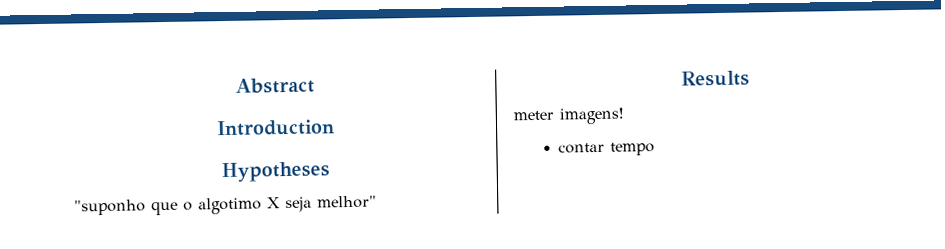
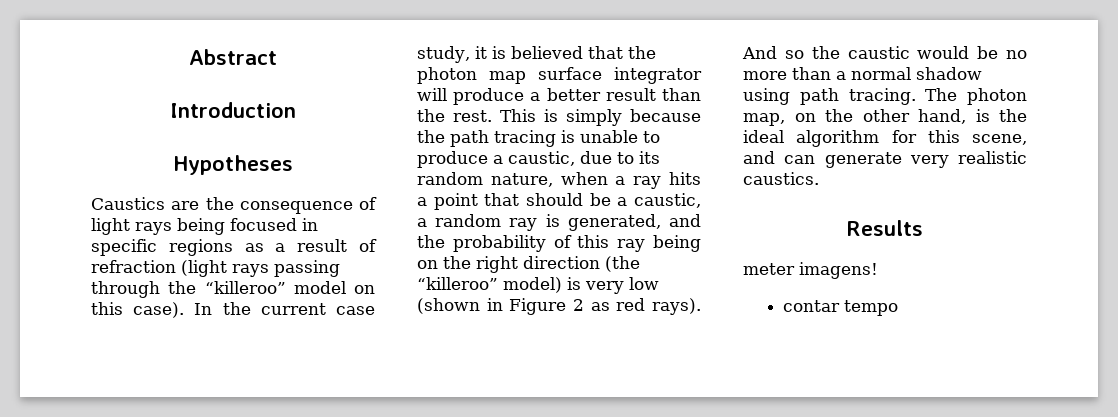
- "suponho que o algotimo X seja melhor"
+ Caustics are the consequence of light rays being focused in specific regions as a result of refraction (light rays passing through the “killeroo” model on this case). In the current case study, it is believed that the photon map surface integrator will produce a better result than the rest. This is simply because the path tracing is unable to produce a caustic, due to its random nature, when a ray hits a point that should be a caustic, a random ray is generated, and the probability of this ray being on the right direction (the “killeroo” model) is very low (shown in Figure 2 as red rays). And so the caustic would be no more than a normal shadow using path tracing. The photon map, on the other hand, is the ideal algorithm for this scene, and can generate very realistic caustics.

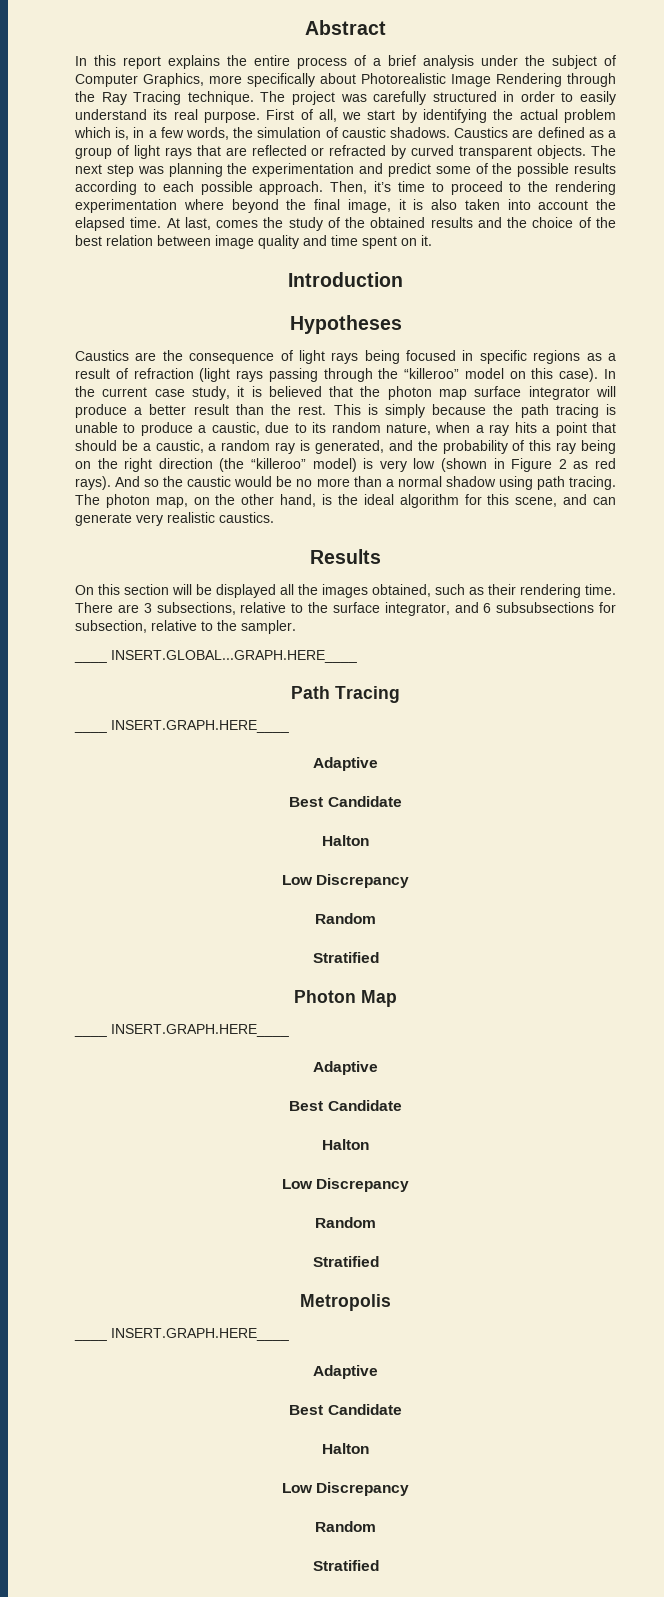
+ In this report explains the entire process of a brief analysis under the subject of Computer Graphics, more specifically about Photorealistic Image Rendering through the Ray Tracing technique. The project was carefully structured in order to easily understand its real purpose. First of all, we start by identifying the actual problem which is, in a few words, the simulation of caustic shadows. Caustics are defined as a group of light rays that are reflected or refracted by curved transparent objects. The next step was planning the experimentation and predict some of the possible results according to each possible approach. Then, it’s time to proceed to the rendering experimentation where beyond the final image, it is also taken into account the elapsed time. At last, comes the study of the obtained results and the choice of the best relation between image quality and time spent on it.
- meter imagens!
- contar tempo
+ On this section will be displayed all the images obtained, such as their rendering time. There are 3 subsections, relative to the surface integrator, and 6 subsubsections for subsection, relative to the sampler.
+ ____ INSERT.GLOBAL...GRAPH.HERE____
+ Path Tracing
+ ____ INSERT.GRAPH.HERE____
+ Adaptive
+ Best Candidate
+ Halton
+ Low Discrepancy
+ Random
+ Stratified
+ Photon Map
+ ____ INSERT.GRAPH.HERE____
+ Adaptive
+ Best Candidate
+ Halton
+ Low Discrepancy
+ Random
+ Stratified
+ Metropolis
+ ____ INSERT.GRAPH.HERE____
+ Adaptive
+ Best Candidate
+ Halton
+ Low Discrepancy
+ Random
+ Stratified

